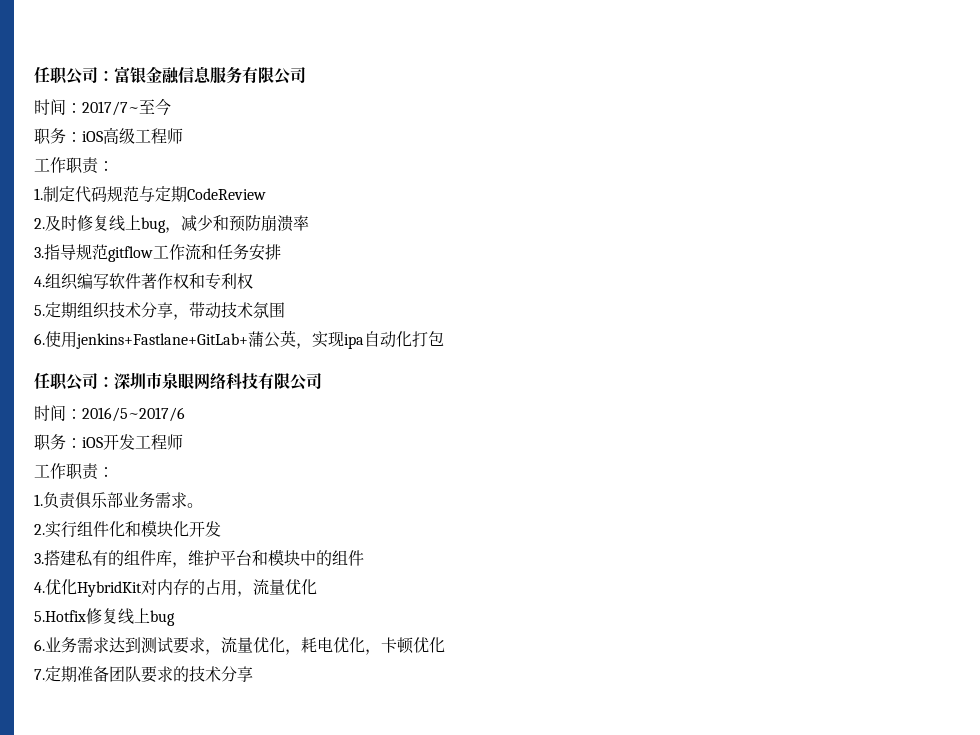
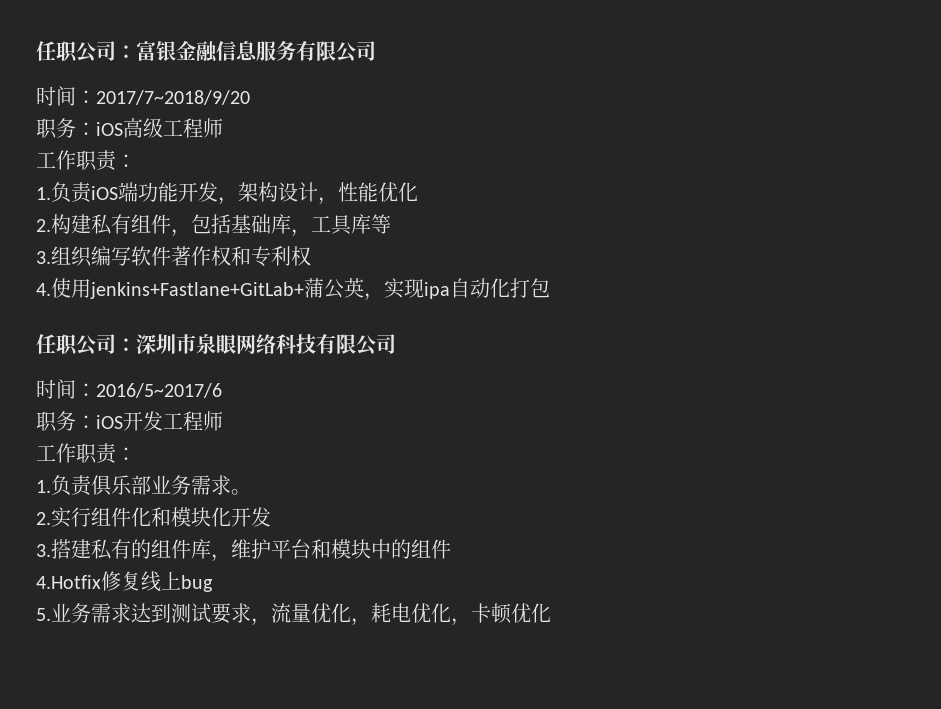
- 时间：2017/7~至今
+ 时间：2017/7~2018/9/20
- 1.制定代码规范与定期CodeReview
- 2.及时修复线上bug，减少和预防崩溃率
- 3.指导规范gitflow工作流和任务安排
- 4.组织编写软件著作权和专利权
+ 1.负责iOS端功能开发，架构设计，性能优化
+ 2.构建私有组件，包括基础库，工具库等
+ 3.组织编写软件著作权和专利权
- 5.定期组织技术分享，带动技术氛围
- 6.使用jenkins+Fastlane+GitLab+蒲公英，实现ipa自动化打包
+ 4.使用jenkins+Fastlane+GitLab+蒲公英，实现ipa自动化打包
- 4.优化HybridKit对内存的占用，流量优化
- 5.Hotfix修复线上bug
+ 4.Hotfix修复线上bug
- 6.业务需求达到测试要求，流量优化，耗电优化，卡顿优化
+ 5.业务需求达到测试要求，流量优化，耗电优化，卡顿优化
- 7.定期准备团队要求的技术分享

